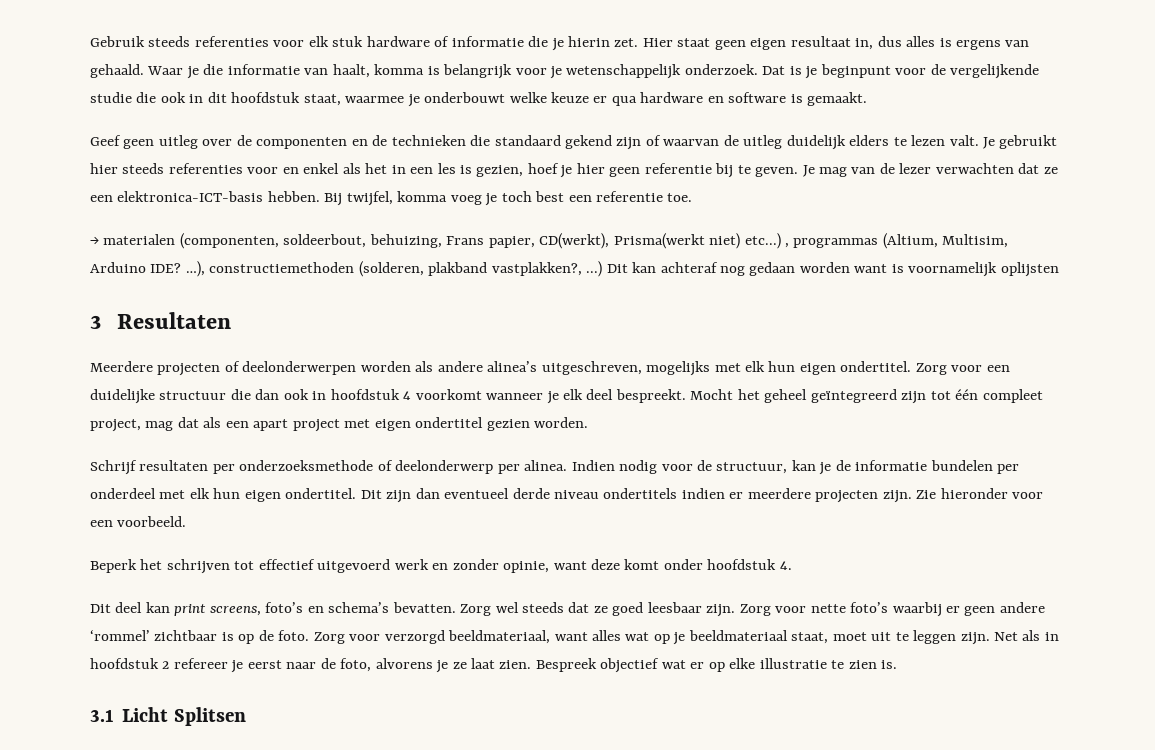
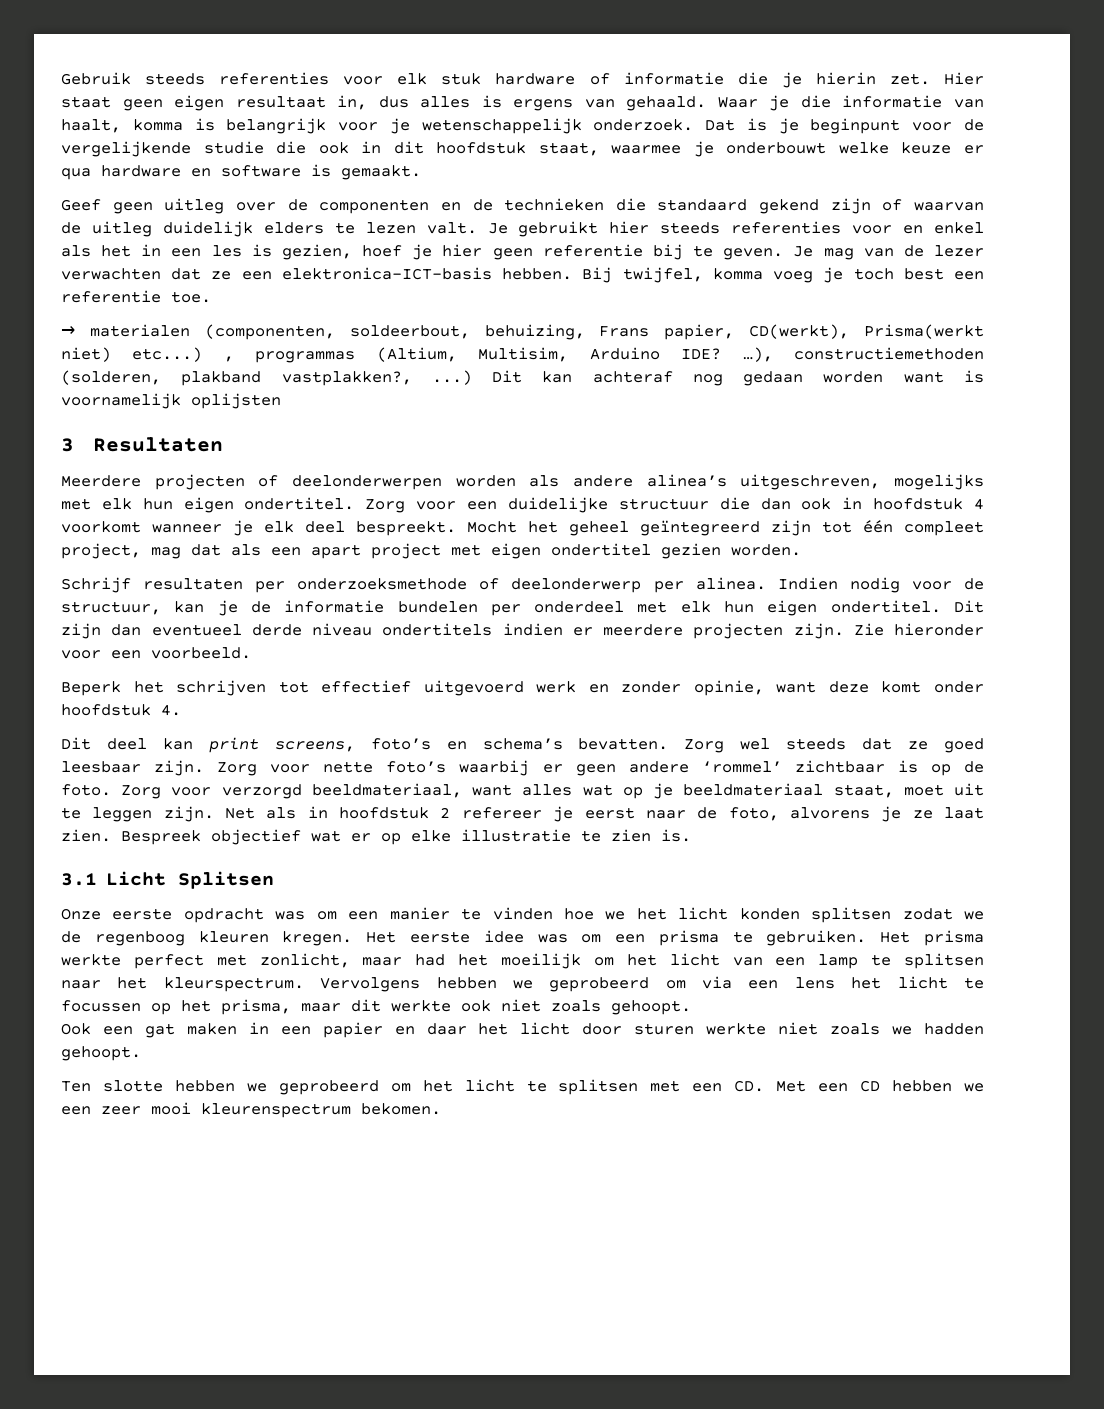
+ Onze eerste opdracht was om een manier te vinden hoe we het licht konden splitsen zodat we de regenboog kleuren kregen. Het eerste idee was om een prisma te gebruiken. Het prisma werkte perfect met zonlicht, maar had het moeilijk om het licht van een lamp te splitsen naar het kleurspectrum. Vervolgens hebben we geprobeerd om via een lens het licht te focussen op het prisma, maar dit werkte ook niet zoals gehoopt.
+ Ook een gat maken in een papier en daar het licht door sturen werkte niet zoals we hadden gehoopt.
+ Ten slotte hebben we geprobeerd om het licht te splitsen met een CD. Met een CD hebben we een zeer mooi kleurenspectrum bekomen.

